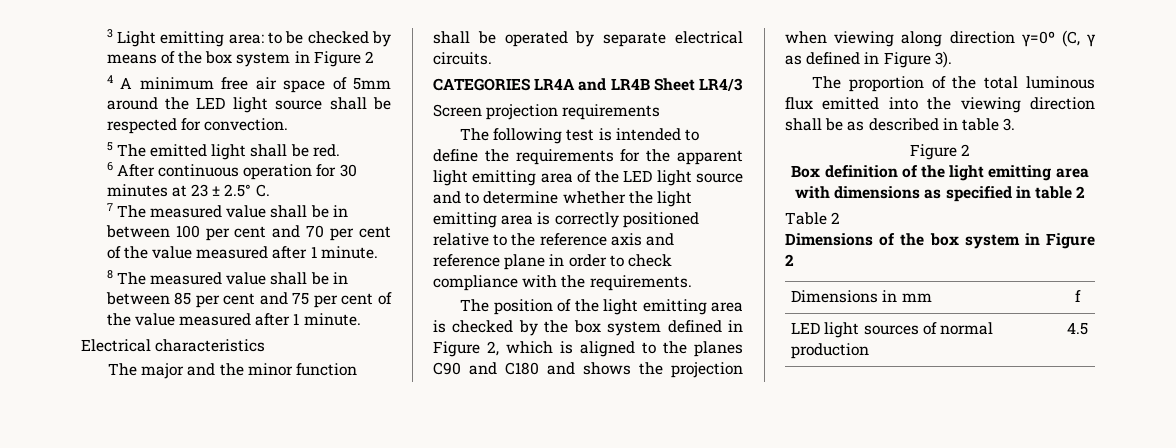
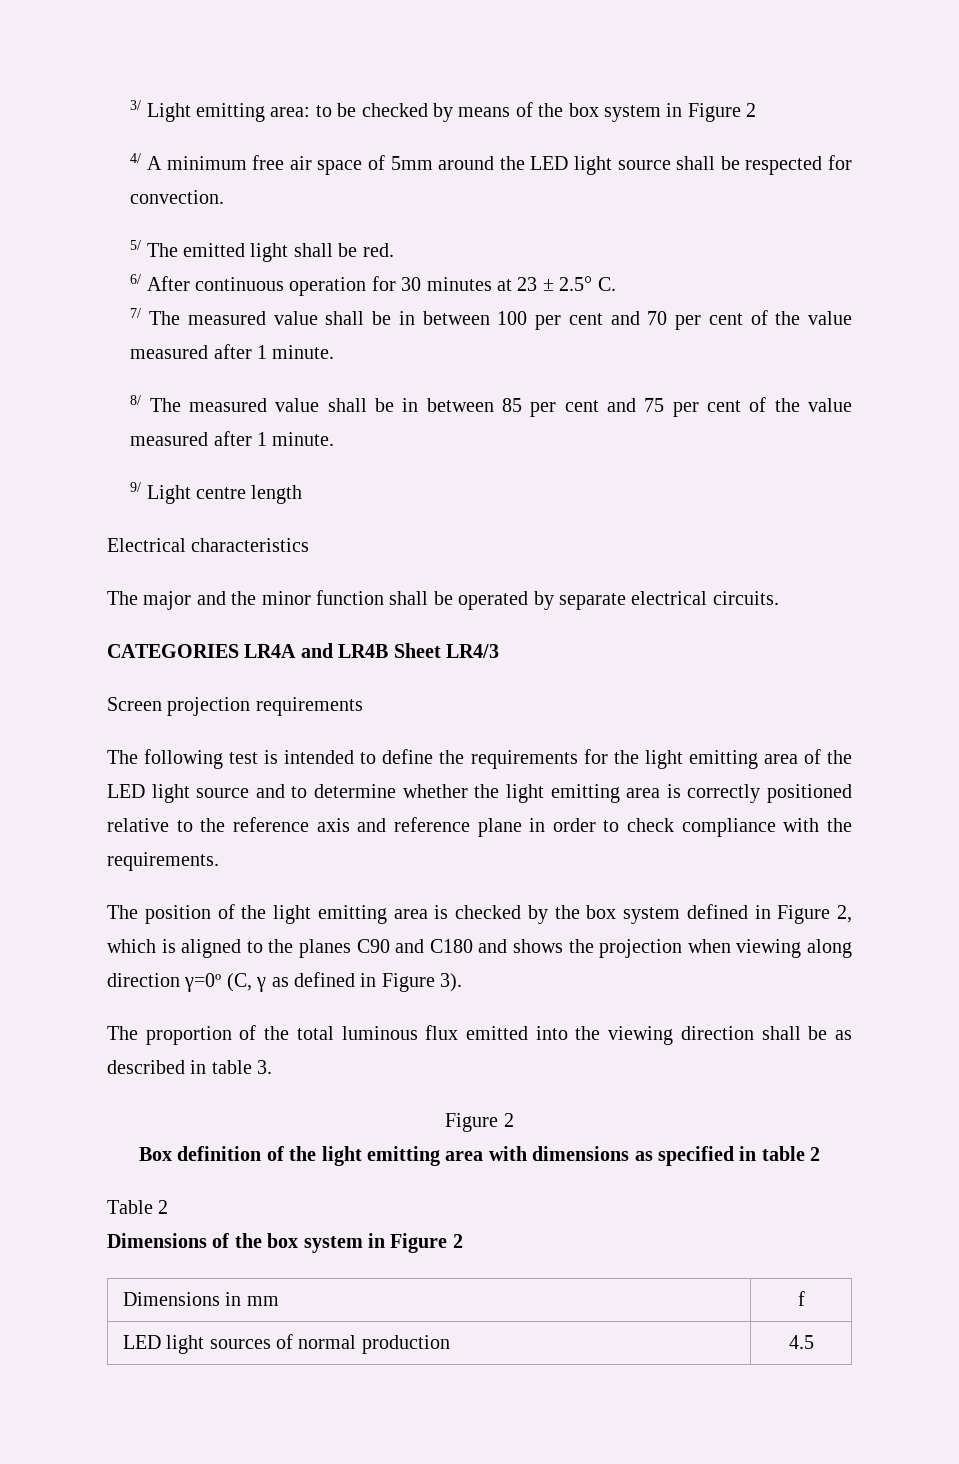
- 3 Light emitting area: to be checked by means of the box system in Figure 2
+ 3/ Light emitting area: to be checked by means of the box system in Figure 2
- 4 A minimum free air space of 5mm around the LED light source shall be respected for convection.
+ 4/ A minimum free air space of 5mm around the LED light source shall be respected for convection.
- 5 The emitted light shall be red.
+ 5/ The emitted light shall be red.
- 6 After continuous operation for 30 minutes at 23 ± 2.5° C.
+ 6/ After continuous operation for 30 minutes at 23 ± 2.5° C.
- 7 The measured value shall be in between 100 per cent and 70 per cent of the value measured after 1 minute.
+ 7/ The measured value shall be in between 100 per cent and 70 per cent of the value measured after 1 minute.
- 8 The measured value shall be in between 85 per cent and 75 per cent of the value measured after 1 minute.
+ 8/ The measured value shall be in between 85 per cent and 75 per cent of the value measured after 1 minute.
+ 9/ Light centre length
- The following test is intended to define the requirements for the apparent light emitting area of the LED light source and to determine whether the light emitting area is correctly positioned relative to the reference axis and reference plane in order to check compliance with the requirements.
+ The following test is intended to define the requirements for the light emitting area of the LED light source and to determine whether the light emitting area is correctly positioned relative to the reference axis and reference plane in order to check compliance with the requirements.

